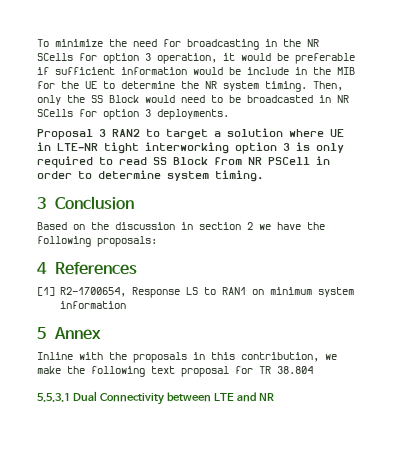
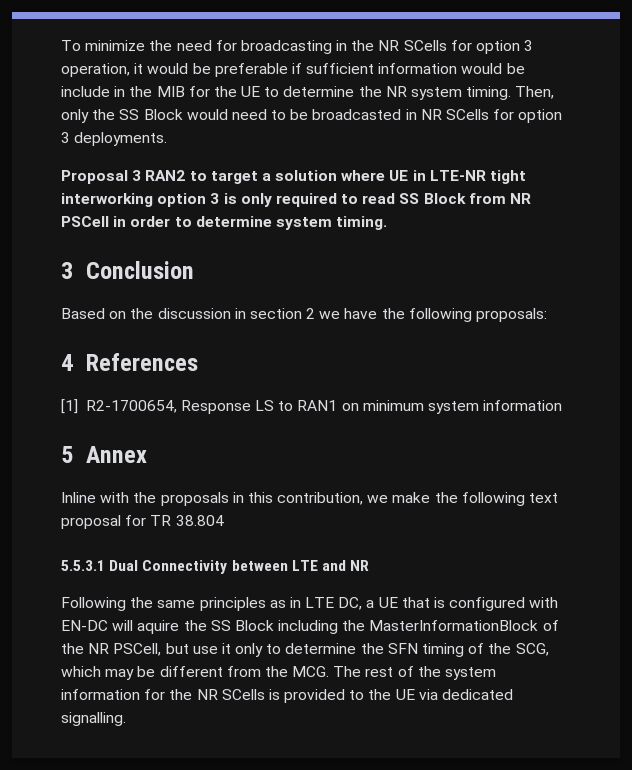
+ Following the same principles as in LTE DC, a UE that is configured with EN-DC will aquire the SS Block including the MasterInformationBlock of the NR PSCell, but use it only to determine the SFN timing of the SCG, which may be different from the MCG. The rest of the system information for the NR SCells is provided to the UE via dedicated signalling.

